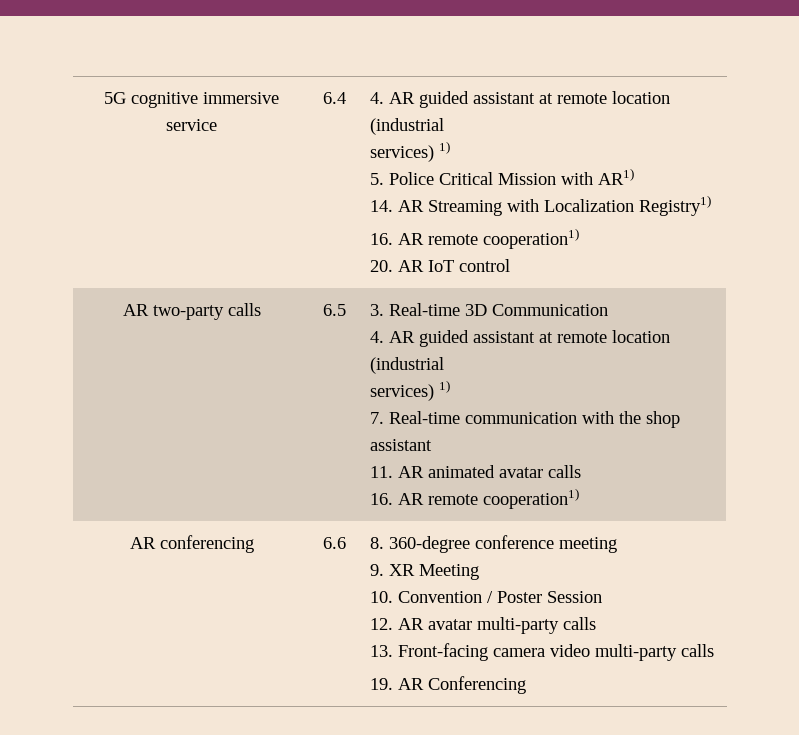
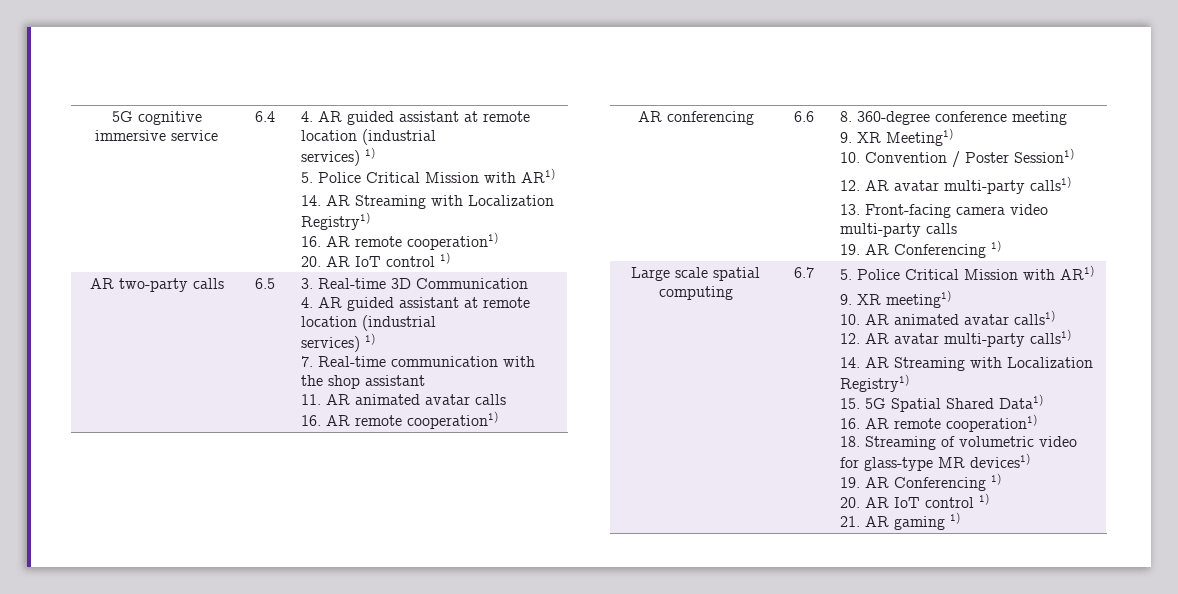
  5G cognitive immersive service | 6.4 | 4. AR guided assistant at remote location (industrial
  services) 1)
  5. Police Critical Mission with AR1)
  14. AR Streaming with Localization Registry1)
  16. AR remote cooperation1)
- 20. AR IoT control
+ 20. AR IoT control 1)
  AR conferencing | 6.6 | 8. 360-degree conference meeting
- 9. XR Meeting
- 10. Convention / Poster Session
- 12. AR avatar multi-party calls
+ 9. XR Meeting1)
+ 10. Convention / Poster Session1)
+ 12. AR avatar multi-party calls1)
  13. Front-facing camera video multi-party calls
- 19. AR Conferencing
+ 19. AR Conferencing 1)
+ Large scale spatial computing | 6.7 | 5. Police Critical Mission with AR1)
+ 9. XR meeting1)
+ 10. AR animated avatar calls1)
+ 12. AR avatar multi-party calls1)
+ 14. AR Streaming with Localization Registry1)
+ 15. 5G Spatial Shared Data1)
+ 16. AR remote cooperation1)
+ 18. Streaming of volumetric video for glass-type MR devices1)
+ 19. AR Conferencing 1)
+ 20. AR IoT control 1)
+ 21. AR gaming 1)

